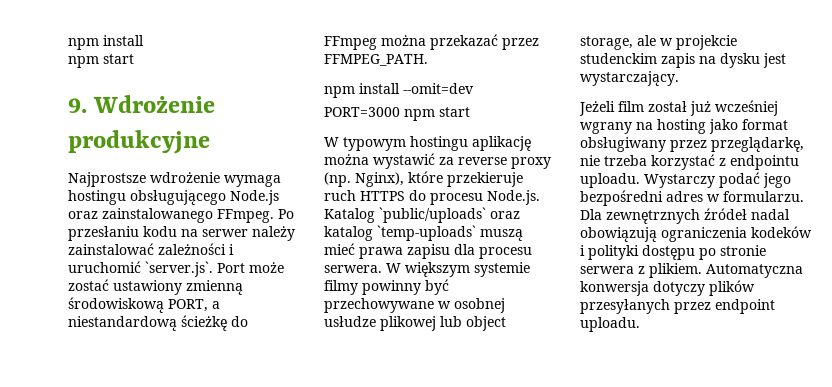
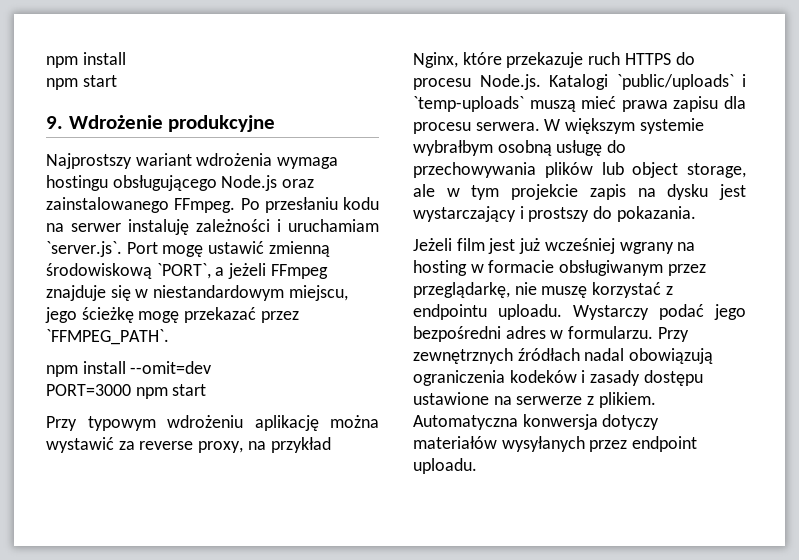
- Najprostsze wdrożenie wymaga hostingu obsługującego Node.js oraz zainstalowanego FFmpeg.
+ Najprostszy wariant wdrożenia wymaga hostingu obsługującego Node.js oraz zainstalowanego FFmpeg.
- Po przesłaniu kodu na serwer należy zainstalować zależności i uruchomić `server.js`. Port może zostać ustawiony zmienną środowiskową PORT, a niestandardową ścieżkę do FFmpeg można przekazać przez FFMPEG_PATH.
+ Po przesłaniu kodu na serwer instaluję zależności i uruchamiam `server.js`. Port mogę ustawić zmienną środowiskową `PORT`, a jeżeli FFmpeg znajduje się w niestandardowym miejscu, jego ścieżkę mogę przekazać przez `FFMPEG_PATH`.
- W typowym hostingu aplikację można wystawić za reverse proxy (np. Nginx), które przekieruje ruch HTTPS do procesu Node.js. Katalog `public/uploads` oraz katalog `temp-uploads` muszą mieć prawa zapisu dla procesu serwera.
+ Przy typowym wdrożeniu aplikację można wystawić za reverse proxy, na przykład Nginx, które przekazuje ruch HTTPS do procesu Node.js. Katalogi `public/uploads` i `temp-uploads` muszą mieć prawa zapisu dla procesu serwera.
- W większym systemie filmy powinny być przechowywane w osobnej usłudze plikowej lub object storage, ale w projekcie studenckim zapis na dysku jest wystarczający.
+ W większym systemie wybrałbym osobną usługę do przechowywania plików lub object storage, ale w tym projekcie zapis na dysku jest wystarczający i prostszy do pokazania.
- Jeżeli film został już wcześniej wgrany na hosting jako format obsługiwany przez przeglądarkę, nie trzeba korzystać z endpointu uploadu.
+ Jeżeli film jest już wcześniej wgrany na hosting w formacie obsługiwanym przez przeglądarkę, nie muszę korzystać z endpointu uploadu.
- Dla zewnętrznych źródeł nadal obowiązują ograniczenia kodeków i polityki dostępu po stronie serwera z plikiem.
+ Przy zewnętrznych źródłach nadal obowiązują ograniczenia kodeków i zasady dostępu ustawione na serwerze z plikiem.
- Automatyczna konwersja dotyczy plików przesyłanych przez endpoint uploadu.
+ Automatyczna konwersja dotyczy materiałów wysyłanych przez endpoint uploadu.

